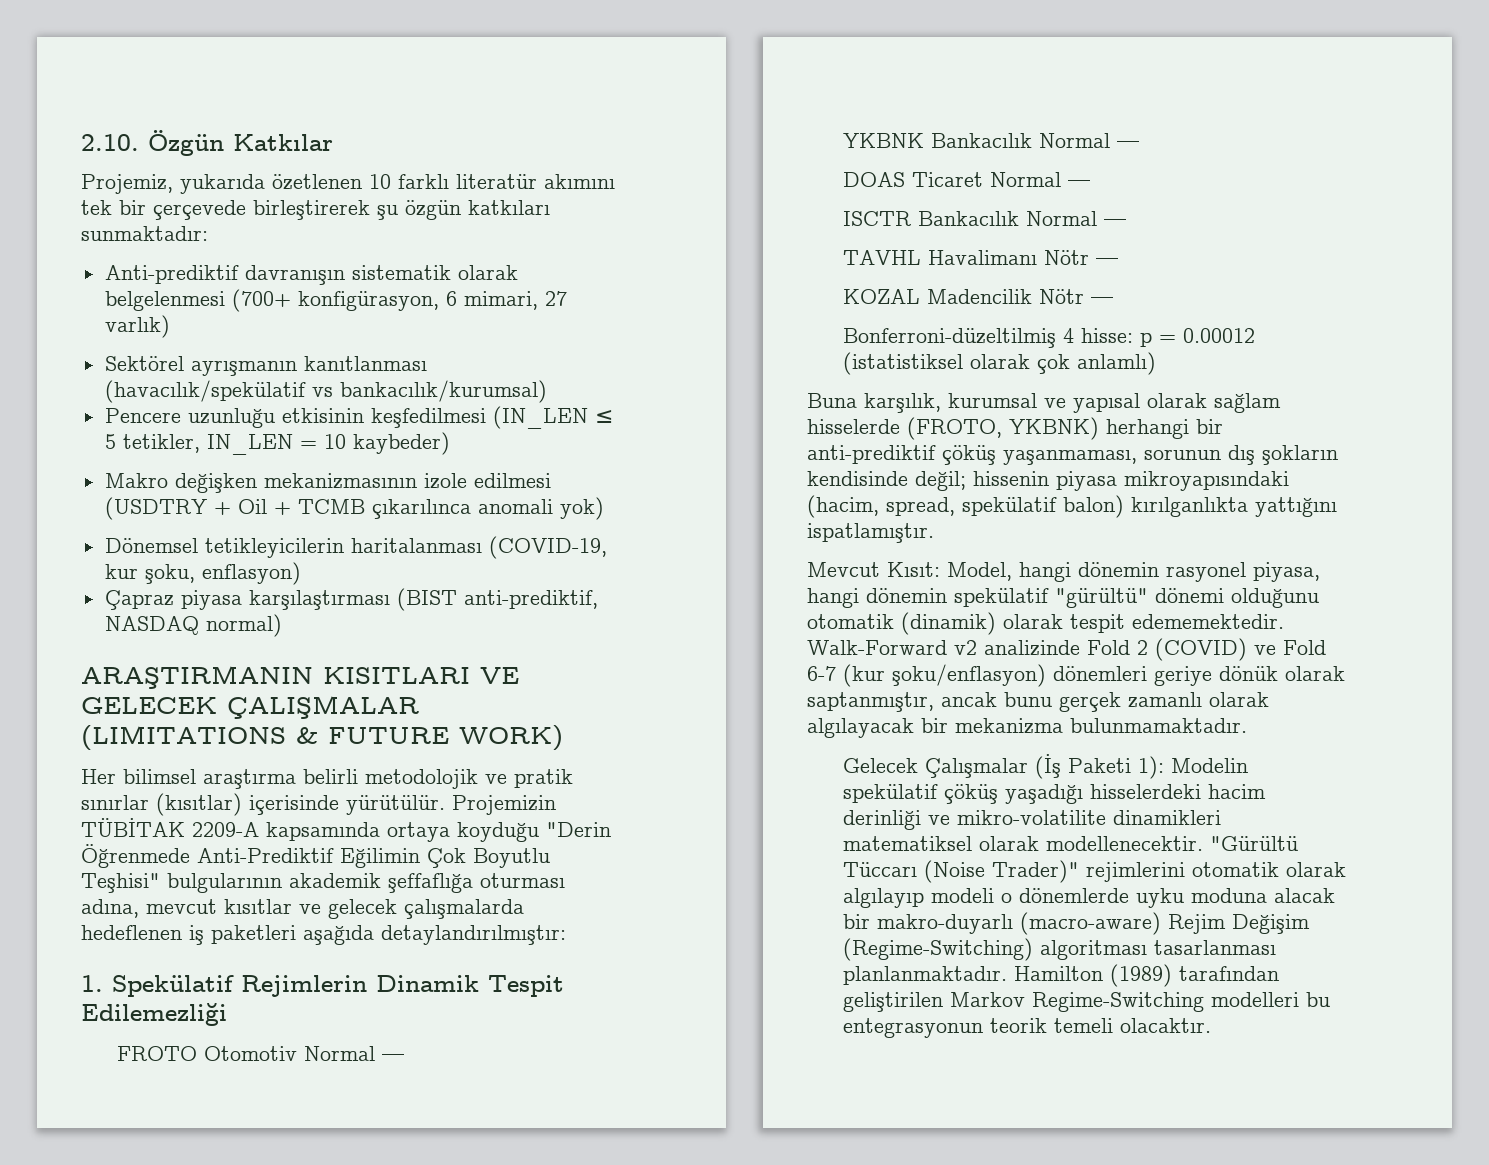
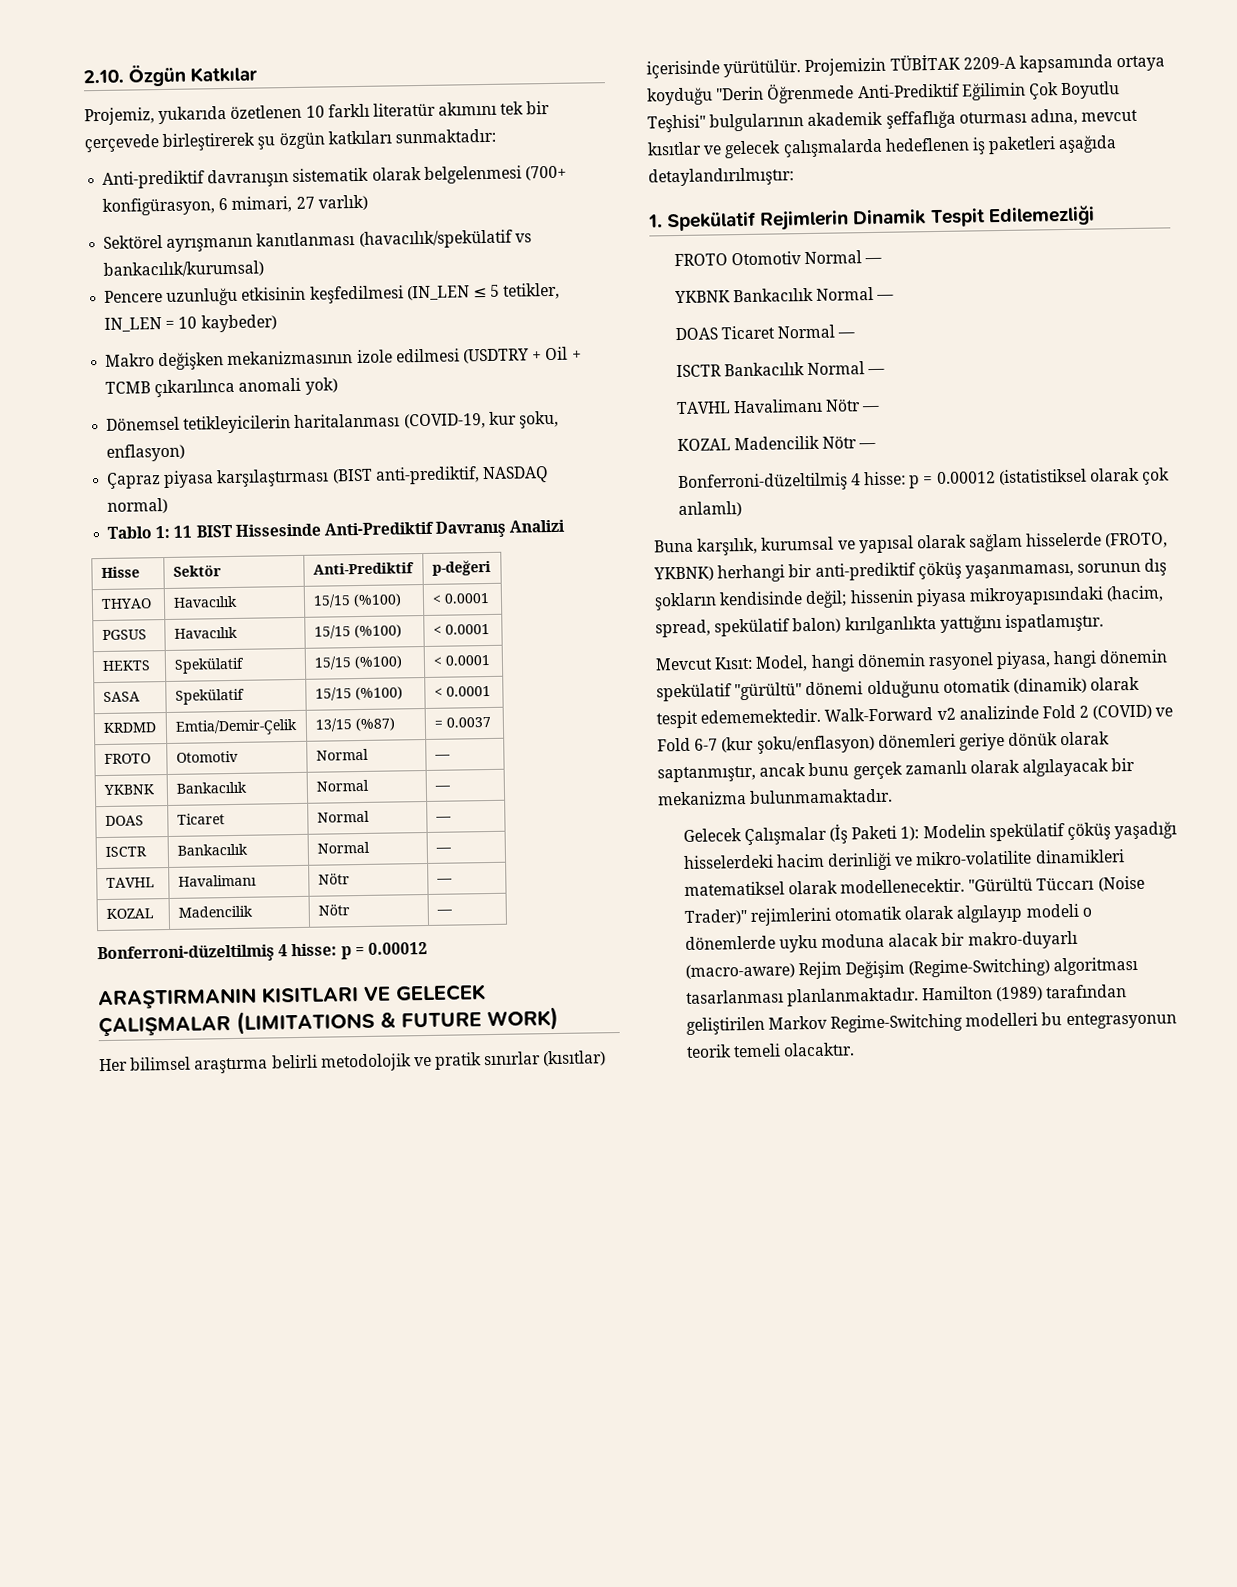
+ Tablo 1: 11 BIST Hissesinde Anti-Prediktif Davranış Analizi
+ Hisse | Sektör | Anti-Prediktif | p-değeri
+ THYAO | Havacılık | 15/15 (%100) | < 0.0001
+ PGSUS | Havacılık | 15/15 (%100) | < 0.0001
+ HEKTS | Spekülatif | 15/15 (%100) | < 0.0001
+ SASA | Spekülatif | 15/15 (%100) | < 0.0001
+ KRDMD | Emtia/Demir-Çelik | 13/15 (%87) | = 0.0037
+ FROTO | Otomotiv | Normal | —
+ YKBNK | Bankacılık | Normal | —
+ DOAS | Ticaret | Normal | —
+ ISCTR | Bankacılık | Normal | —
+ TAVHL | Havalimanı | Nötr | —
+ KOZAL | Madencilik | Nötr | —
+ Bonferroni-düzeltilmiş 4 hisse: p = 0.00012

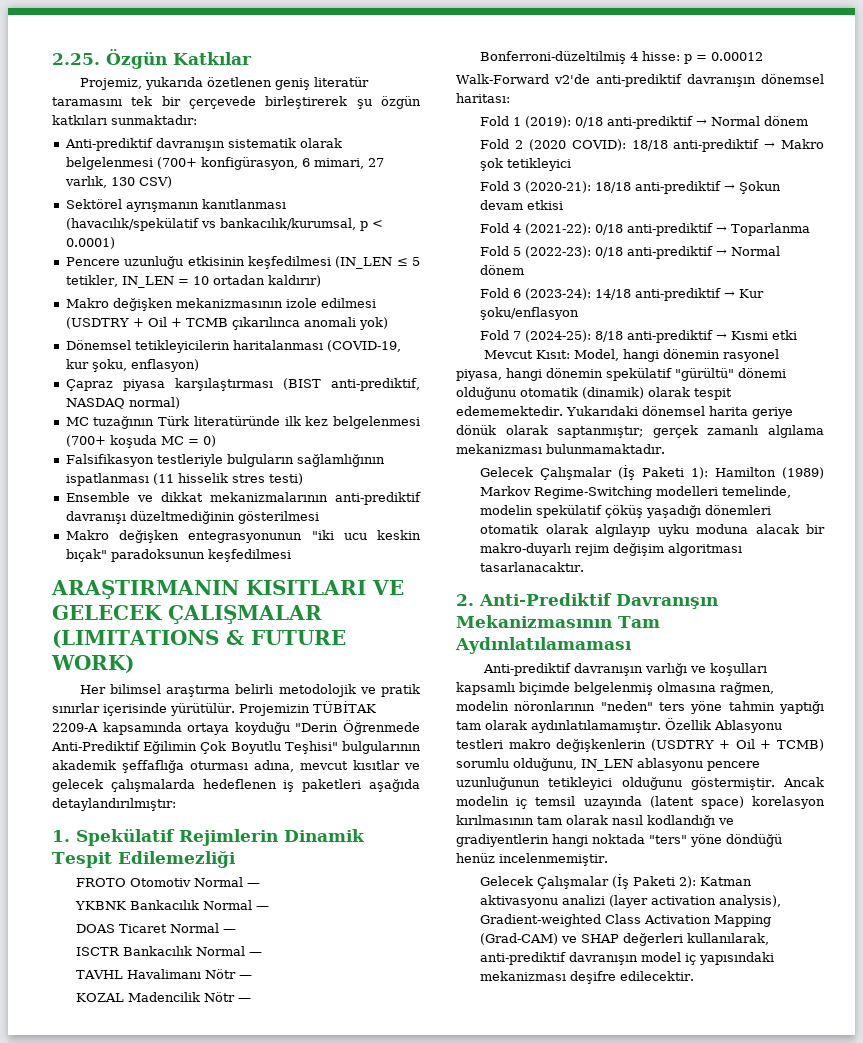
- 2.10. Özgün Katkılar
+ 2.25. Özgün Katkılar
- Projemiz, yukarıda özetlenen 10 farklı literatür akımını tek bir çerçevede birleştirerek şu özgün katkıları sunmaktadır:
+ Projemiz, yukarıda özetlenen geniş literatür taramasını tek bir çerçevede birleştirerek şu özgün katkıları sunmaktadır:
- Anti-prediktif davranışın sistematik olarak belgelenmesi (700+ konfigürasyon, 6 mimari, 27 varlık)
+ Anti-prediktif davranışın sistematik olarak belgelenmesi (700+ konfigürasyon, 6 mimari, 27 varlık, 130 CSV)
- Sektörel ayrışmanın kanıtlanması (havacılık/spekülatif vs bankacılık/kurumsal)
+ Sektörel ayrışmanın kanıtlanması (havacılık/spekülatif vs bankacılık/kurumsal, p < 0.0001)
- Pencere uzunluğu etkisinin keşfedilmesi (IN_LEN ≤ 5 tetikler, IN_LEN = 10 kaybeder)
+ Pencere uzunluğu etkisinin keşfedilmesi (IN_LEN ≤ 5 tetikler, IN_LEN = 10 ortadan kaldırır)
- Tablo 1: 11 BIST Hissesinde Anti-Prediktif Davranış Analizi
- Hisse | Sektör | Anti-Prediktif | p-değeri
- THYAO | Havacılık | 15/15 (%100) | < 0.0001
- PGSUS | Havacılık | 15/15 (%100) | < 0.0001
- HEKTS | Spekülatif | 15/15 (%100) | < 0.0001
- SASA | Spekülatif | 15/15 (%100) | < 0.0001
- KRDMD | Emtia/Demir-Çelik | 13/15 (%87) | = 0.0037
- FROTO | Otomotiv | Normal | —
- YKBNK | Bankacılık | Normal | —
- DOAS | Ticaret | Normal | —
- ISCTR | Bankacılık | Normal | —
- TAVHL | Havalimanı | Nötr | —
- KOZAL | Madencilik | Nötr | —
- Bonferroni-düzeltilmiş 4 hisse: p = 0.00012
+ MC tuzağının Türk literatüründe ilk kez belgelenmesi (700+ koşuda MC = 0)
+ Falsifikasyon testleriyle bulguların sağlamlığının ispatlanması (11 hisselik stres testi)
+ Ensemble ve dikkat mekanizmalarının anti-prediktif davranışı düzeltmediğinin gösterilmesi
+ Makro değişken entegrasyonunun "iki ucu keskin bıçak" paradoksunun keşfedilmesi
- Her bilimsel araştırma belirli metodolojik ve pratik sınırlar (kısıtlar) içerisinde yürütülür.
+ Her bilimsel araştırma belirli metodolojik ve pratik sınırlar içerisinde yürütülür.
- Bonferroni-düzeltilmiş 4 hisse: p = 0.00012 (istatistiksel olarak çok anlamlı)
- Buna karşılık, kurumsal ve yapısal olarak sağlam hisselerde (FROTO, YKBNK) herhangi bir anti-prediktif çöküş yaşanmaması, sorunun dış şokların kendisinde değil; hissenin piyasa mikroyapısındaki (hacim, spread, spekülatif balon) kırılganlıkta yattığını ispatlamıştır.
+ Bonferroni-düzeltilmiş 4 hisse: p = 0.00012
+ Walk-Forward v2'de anti-prediktif davranışın dönemsel haritası:
+ Fold 1 (2019): 0/18 anti-prediktif → Normal dönem
+ Fold 2 (2020 COVID): 18/18 anti-prediktif → Makro şok tetikleyici
+ Fold 3 (2020-21): 18/18 anti-prediktif → Şokun devam etkisi
+ Fold 4 (2021-22): 0/18 anti-prediktif → Toparlanma
+ Fold 5 (2022-23): 0/18 anti-prediktif → Normal dönem
+ Fold 6 (2023-24): 14/18 anti-prediktif → Kur şoku/enflasyon
+ Fold 7 (2024-25): 8/18 anti-prediktif → Kısmi etki
- Walk-Forward v2 analizinde Fold 2 (COVID) ve Fold 6-7 (kur şoku/enflasyon) dönemleri geriye dönük olarak saptanmıştır, ancak bunu gerçek zamanlı olarak algılayacak bir mekanizma bulunmamaktadır.
+ Yukarıdaki dönemsel harita geriye dönük olarak saptanmıştır; gerçek zamanlı algılama mekanizması bulunmamaktadır.
- Gelecek Çalışmalar (İş Paketi 1): Modelin spekülatif çöküş yaşadığı hisselerdeki hacim derinliği ve mikro-volatilite dinamikleri matematiksel olarak modellenecektir. "Gürültü Tüccarı (Noise Trader)" rejimlerini otomatik olarak algılayıp modeli o dönemlerde uyku moduna alacak bir makro-duyarlı (macro-aware) Rejim Değişim (Regime-Switching) algoritması tasarlanması planlanmaktadır. Hamilton (1989) tarafından geliştirilen Markov Regime-Switching modelleri bu entegrasyonun teorik temeli olacaktır.
+ Gelecek Çalışmalar (İş Paketi 1): Hamilton (1989) Markov Regime-Switching modelleri temelinde, modelin spekülatif çöküş yaşadığı dönemleri otomatik olarak algılayıp uyku moduna alacak bir makro-duyarlı rejim değişim algoritması tasarlanacaktır.
+ 2. Anti-Prediktif Davranışın Mekanizmasının Tam Aydınlatılamaması
+ Anti-prediktif davranışın varlığı ve koşulları kapsamlı biçimde belgelenmiş olmasına rağmen, modelin nöronlarının "neden" ters yöne tahmin yaptığı tam olarak aydınlatılamamıştır. Özellik Ablasyonu testleri makro değişkenlerin (USDTRY + Oil + TCMB) sorumlu olduğunu, IN_LEN ablasyonu pencere uzunluğunun tetikleyici olduğunu göstermiştir. Ancak modelin iç temsil uzayında (latent space) korelasyon kırılmasının tam olarak nasıl kodlandığı ve gradiyentlerin hangi noktada "ters" yöne döndüğü henüz incelenmemiştir.
+ Gelecek Çalışmalar (İş Paketi 2): Katman aktivasyonu analizi (layer activation analysis), Gradient-weighted Class Activation Mapping (Grad-CAM) ve SHAP değerleri kullanılarak, anti-prediktif davranışın model iç yapısındaki mekanizması deşifre edilecektir.

